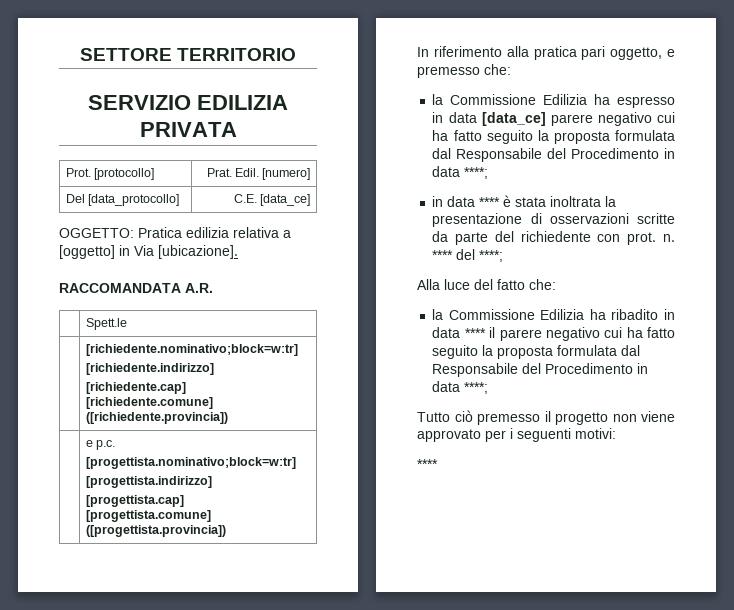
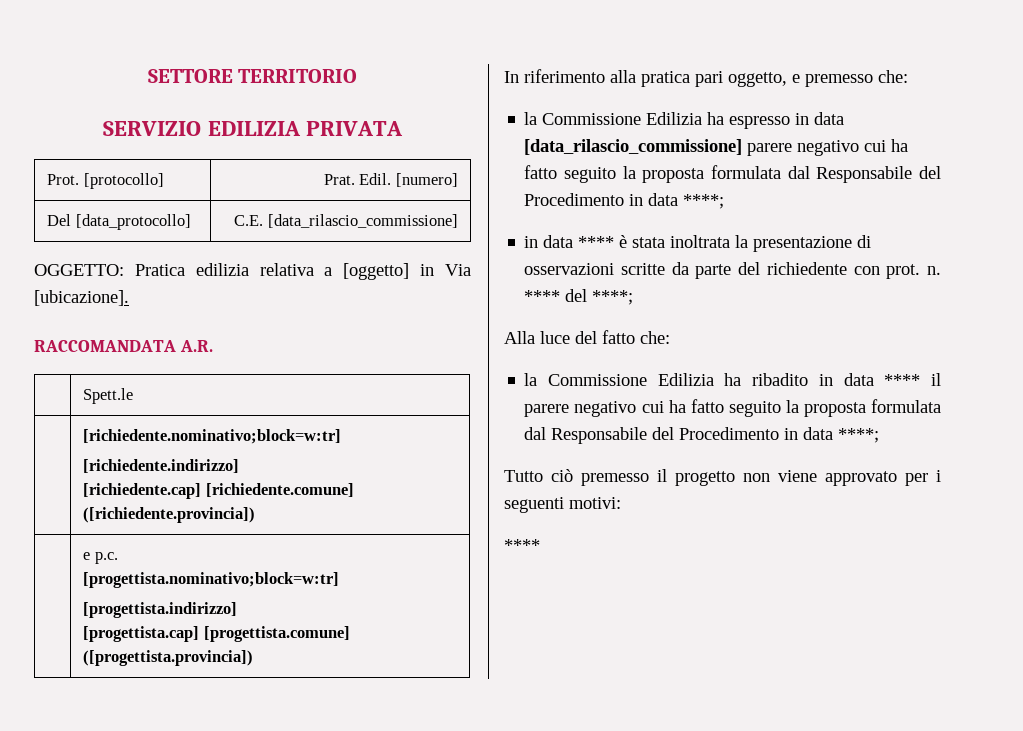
- Del [data_protocollo] | C.E. [data_ce]
+ Del [data_protocollo] | C.E. [data_rilascio_commissione]
- la Commissione Edilizia ha espresso in data [data_ce] parere negativo cui ha fatto seguito la proposta formulata dal Responsabile del Procedimento in data ****;
+ la Commissione Edilizia ha espresso in data [data_rilascio_commissione] parere negativo cui ha fatto seguito la proposta formulata dal Responsabile del Procedimento in data ****;

